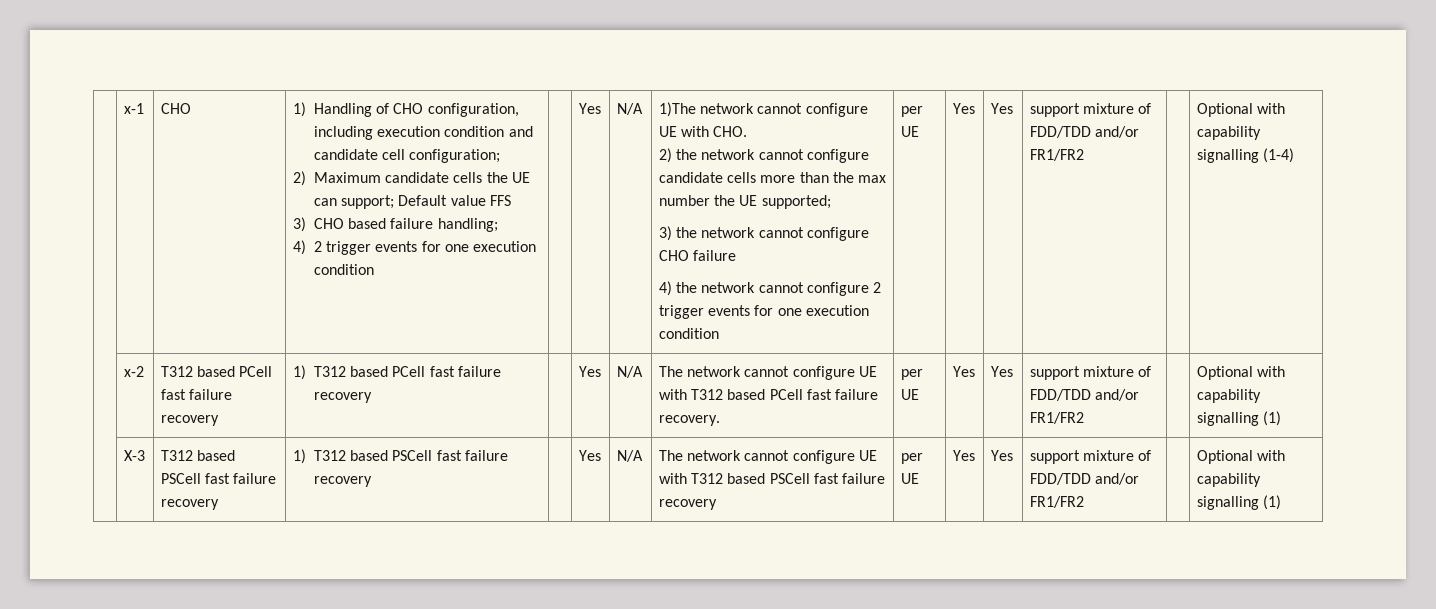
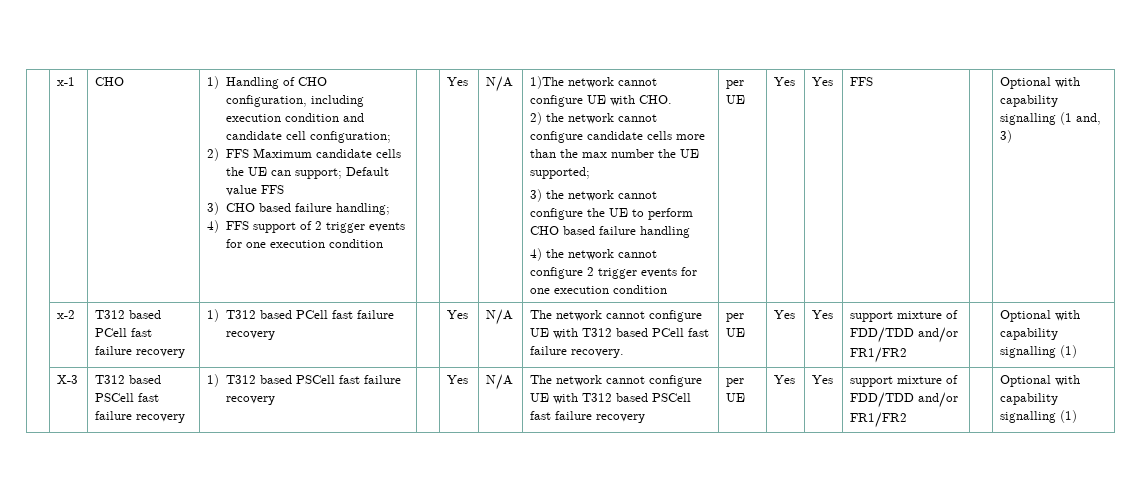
- 2) Maximum candidate cells the UE can support; Default value FFS
+ 2) FFS Maximum candidate cells the UE can support; Default value FFS
- 4) 2 trigger events for one execution condition
+ 4) FFS support of 2 trigger events for one execution condition
- 3) the network cannot configure CHO failure
+ 3) the network cannot configure the UE to perform CHO based failure handling
- support mixture of FDD/TDD and/or FR1/FR2 | | Optional with capability signalling (1-4)
+ FFS | | Optional with capability signalling (1 and, 3)

